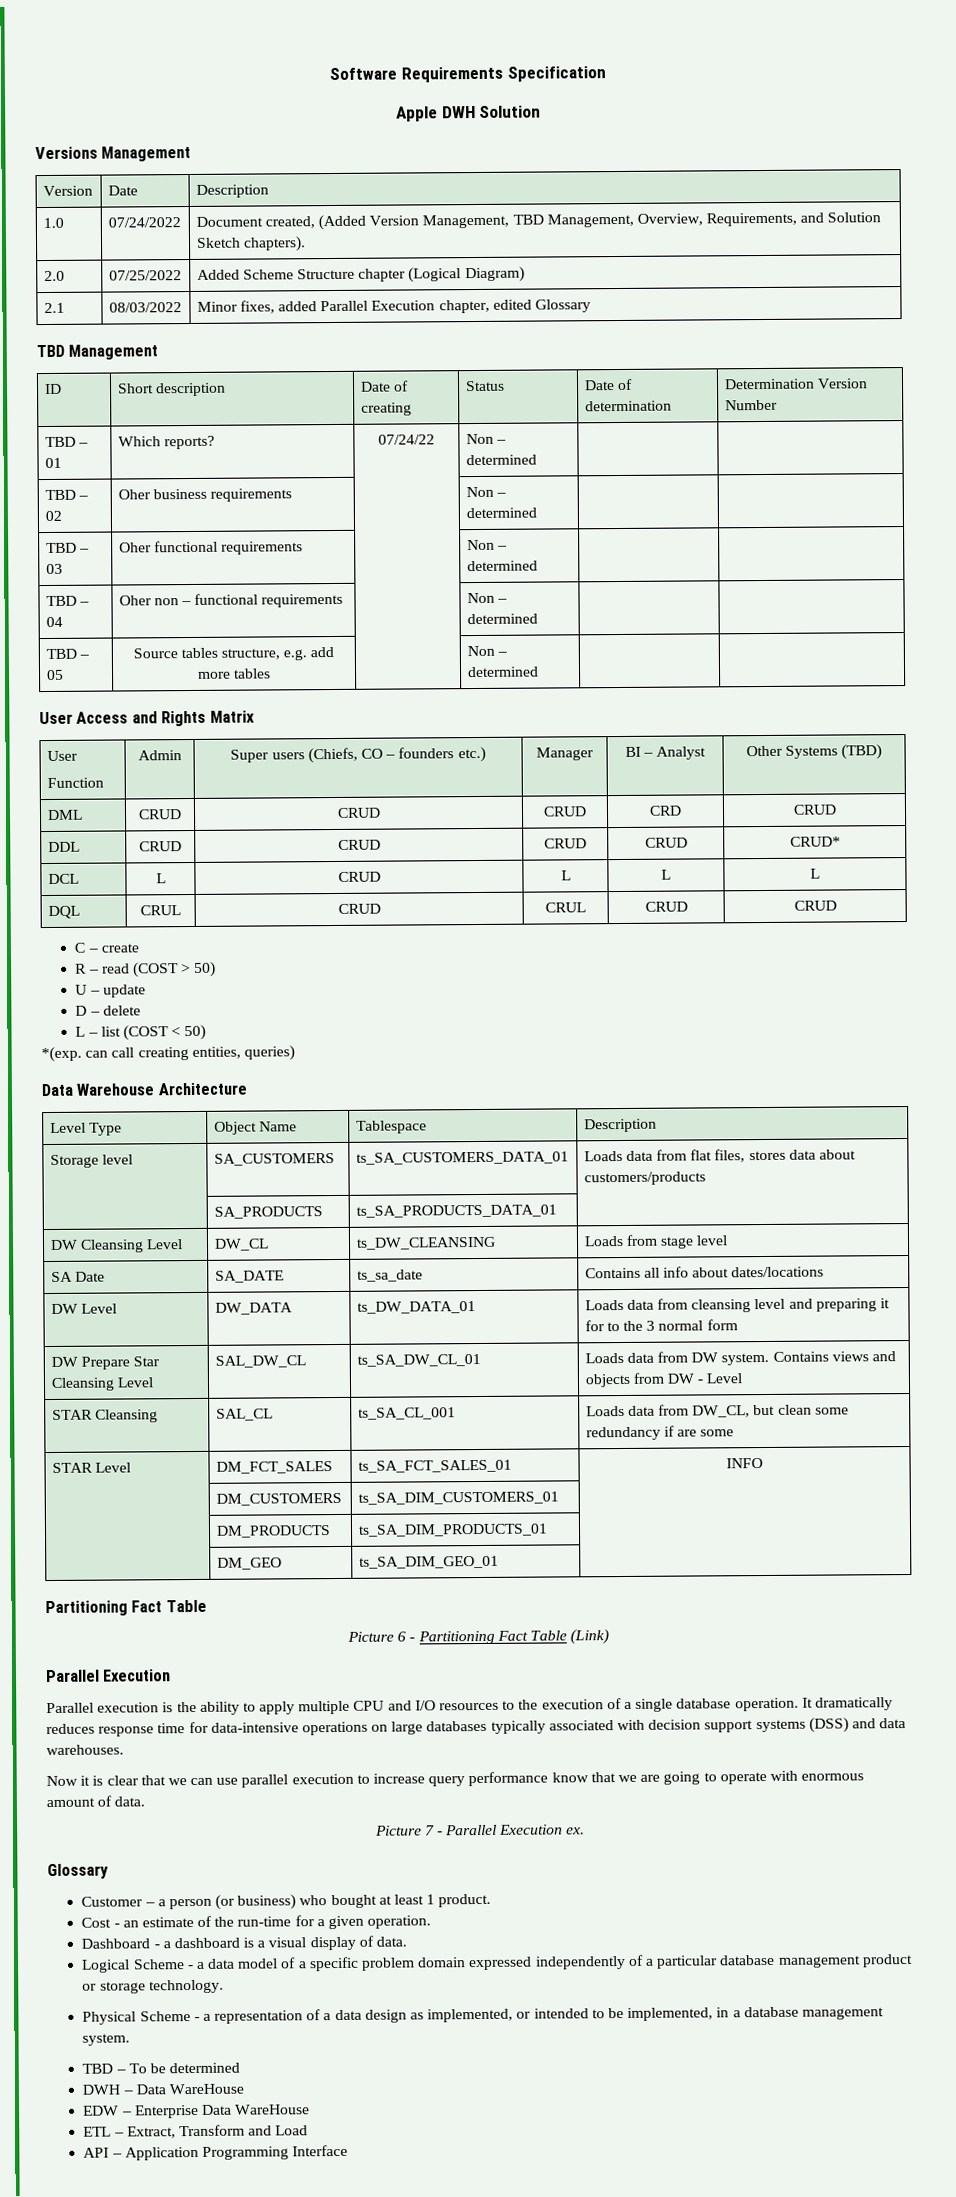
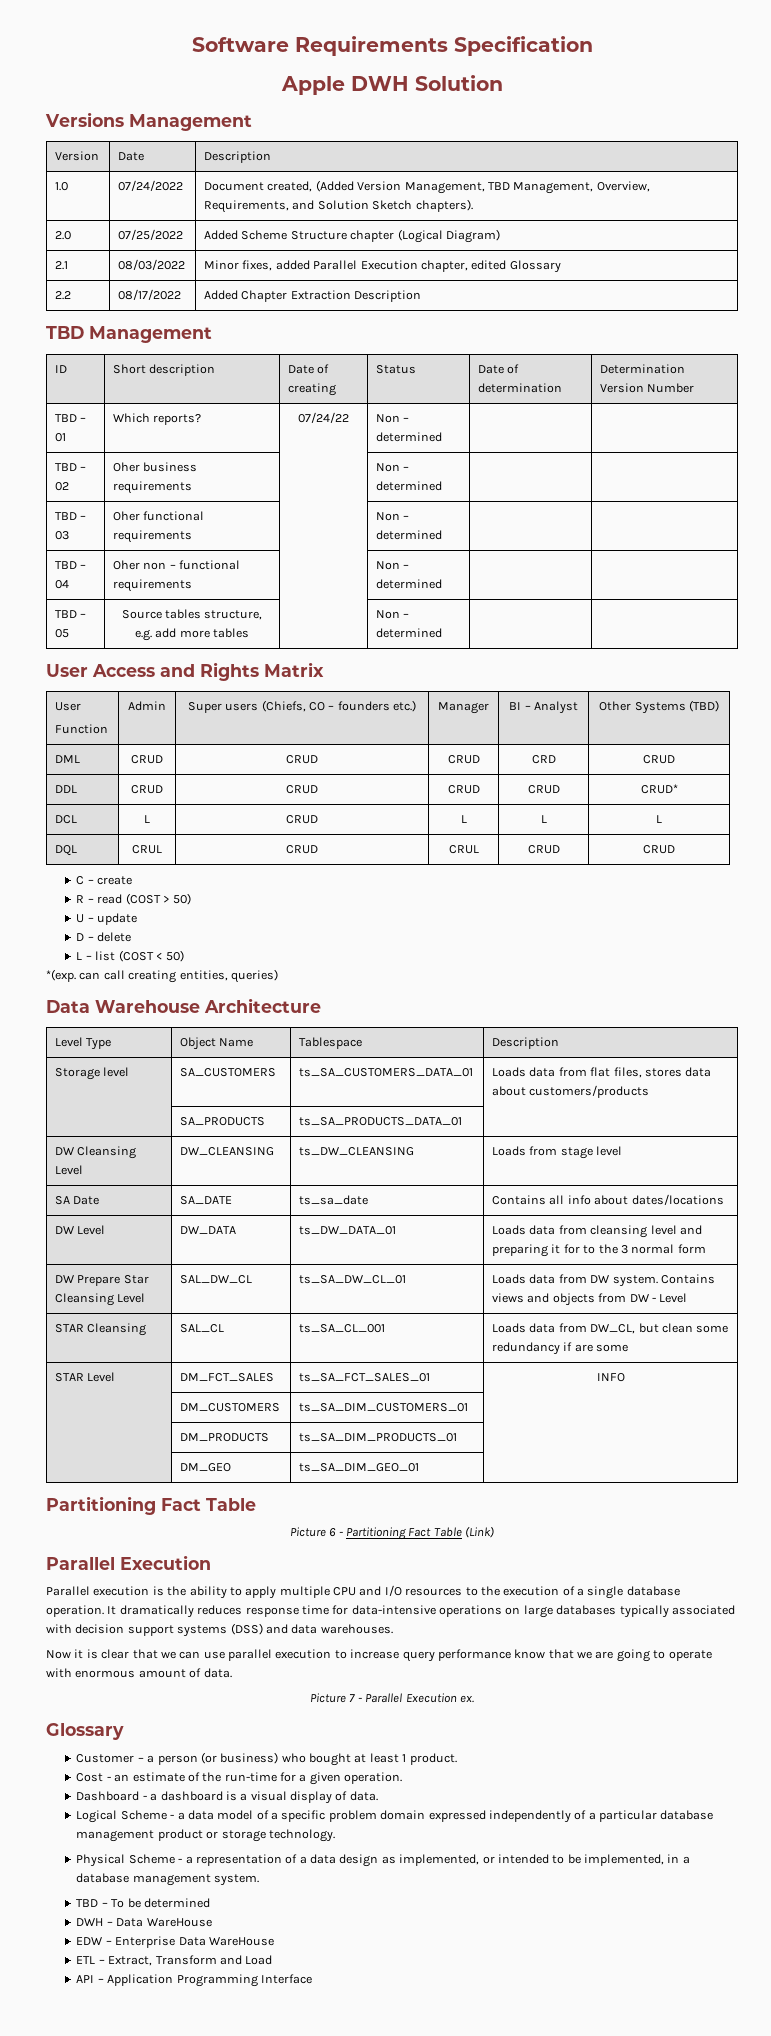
+ 2.2 | 08/17/2022 | Added Chapter Extraction Description
- DW Cleansing Level | DW_CL | ts_DW_CLEANSING | Loads from stage level
+ DW Cleansing Level | DW_CLEANSING | ts_DW_CLEANSING | Loads from stage level

